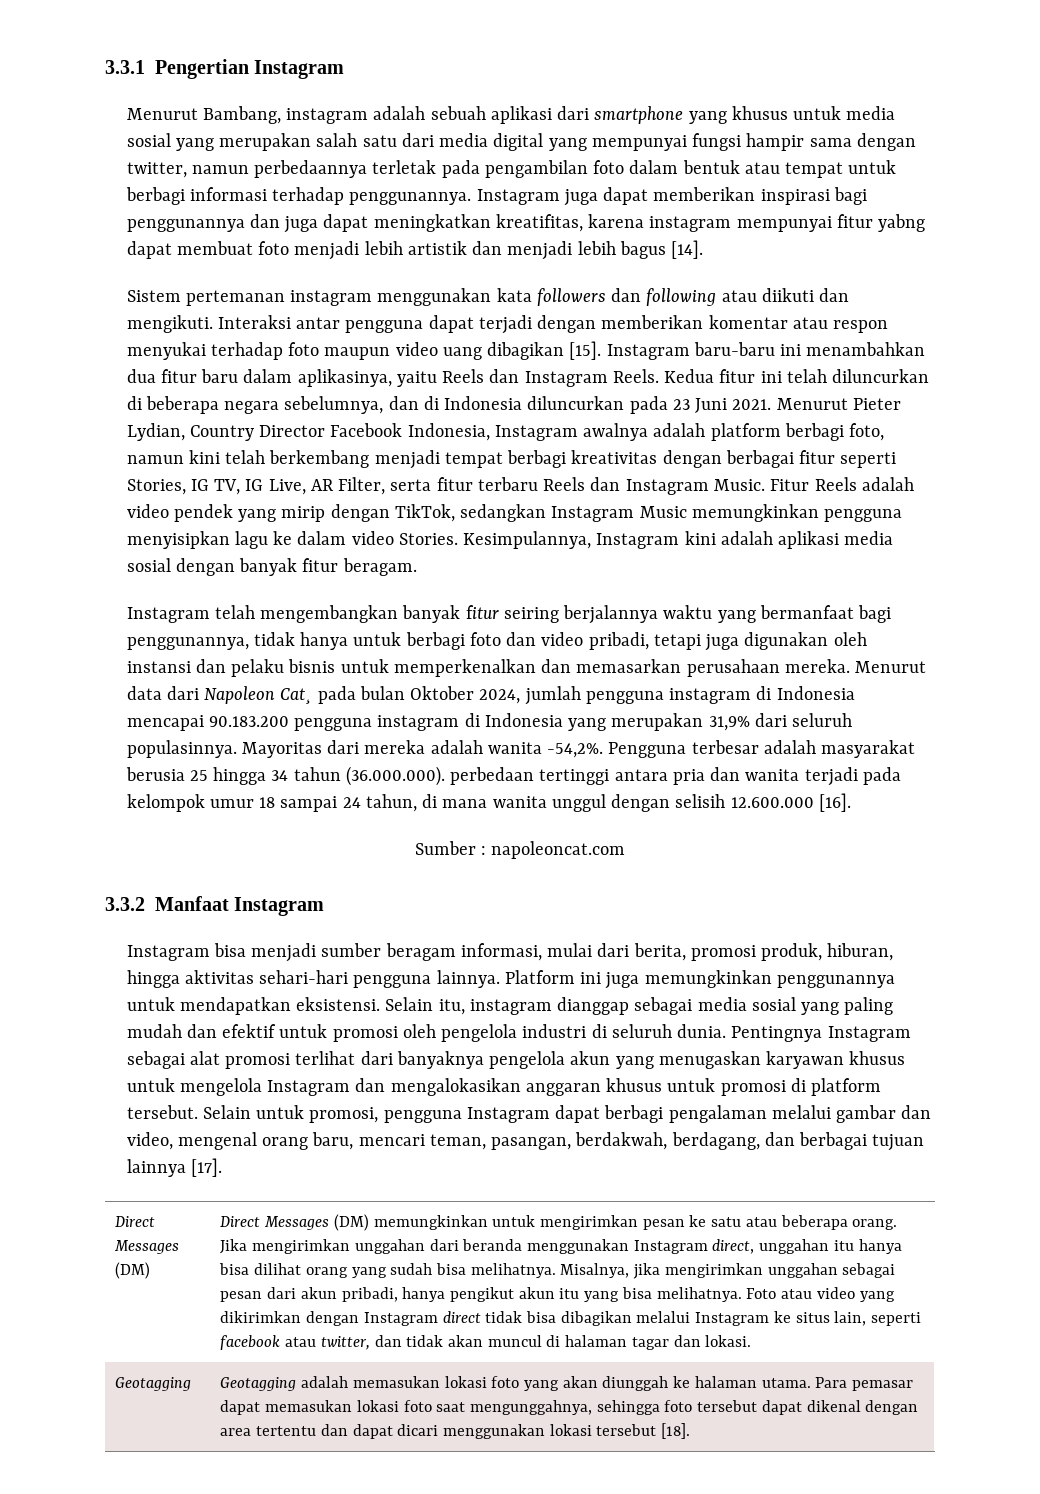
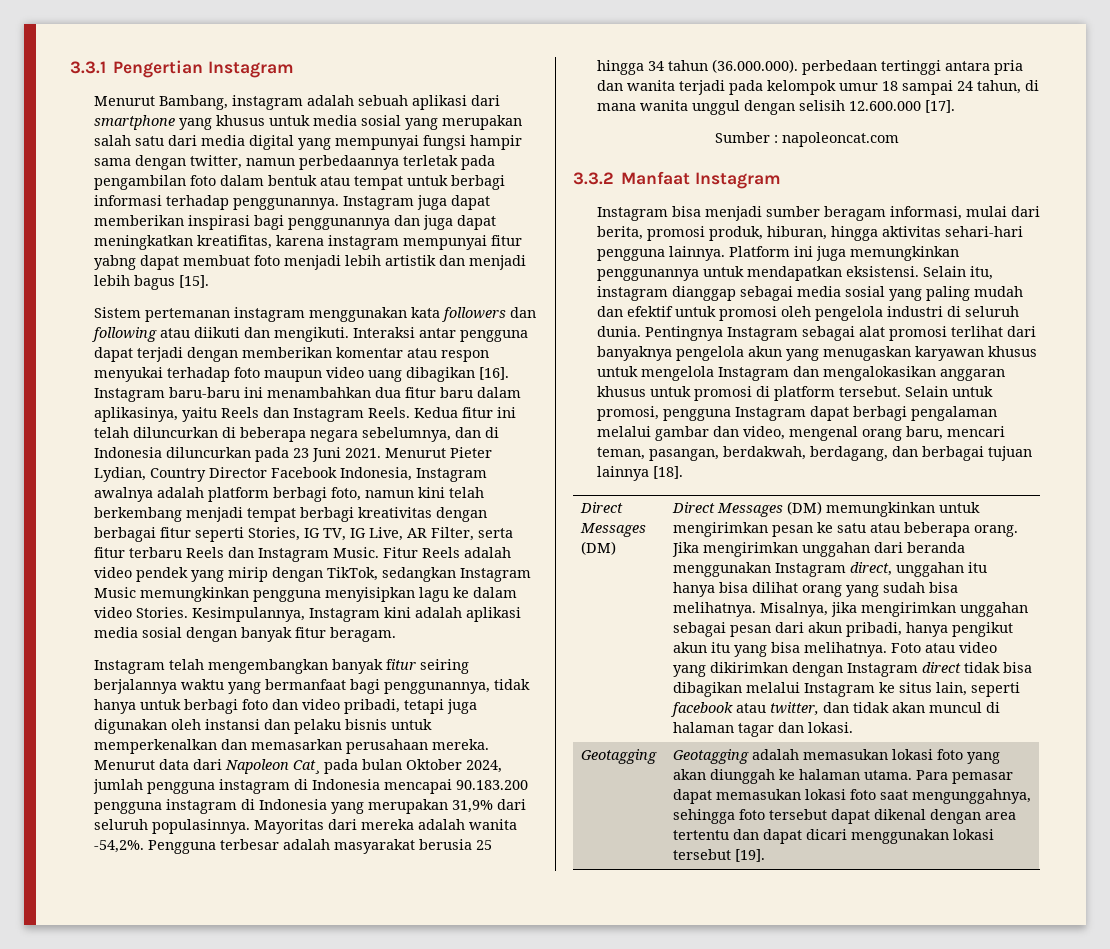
- Instagram juga dapat memberikan inspirasi bagi penggunannya dan juga dapat meningkatkan kreatifitas, karena instagram mempunyai fitur yabng dapat membuat foto menjadi lebih artistik dan menjadi lebih bagus [14].
+ Instagram juga dapat memberikan inspirasi bagi penggunannya dan juga dapat meningkatkan kreatifitas, karena instagram mempunyai fitur yabng dapat membuat foto menjadi lebih artistik dan menjadi lebih bagus [15].
- Interaksi antar pengguna dapat terjadi dengan memberikan komentar atau respon menyukai terhadap foto maupun video uang dibagikan [15].
+ Interaksi antar pengguna dapat terjadi dengan memberikan komentar atau respon menyukai terhadap foto maupun video uang dibagikan [16].
- Pengguna terbesar adalah masyarakat berusia 25 hingga 34 tahun (36.000.000). perbedaan tertinggi antara pria dan wanita terjadi pada kelompok umur 18 sampai 24 tahun, di mana wanita unggul dengan selisih 12.600.000 [16].
+ Pengguna terbesar adalah masyarakat berusia 25 hingga 34 tahun (36.000.000). perbedaan tertinggi antara pria dan wanita terjadi pada kelompok umur 18 sampai 24 tahun, di mana wanita unggul dengan selisih 12.600.000 [17].
- Selain untuk promosi, pengguna Instagram dapat berbagi pengalaman melalui gambar dan video, mengenal orang baru, mencari teman, pasangan, berdakwah, berdagang, dan berbagai tujuan lainnya [17].
+ Selain untuk promosi, pengguna Instagram dapat berbagi pengalaman melalui gambar dan video, mengenal orang baru, mencari teman, pasangan, berdakwah, berdagang, dan berbagai tujuan lainnya [18].
- Geotagging | Geotagging adalah memasukan lokasi foto yang akan diunggah ke halaman utama. Para pemasar dapat memasukan lokasi foto saat mengunggahnya, sehingga foto tersebut dapat dikenal dengan area tertentu dan dapat dicari menggunakan lokasi tersebut [18].
+ Geotagging | Geotagging adalah memasukan lokasi foto yang akan diunggah ke halaman utama. Para pemasar dapat memasukan lokasi foto saat mengunggahnya, sehingga foto tersebut dapat dikenal dengan area tertentu dan dapat dicari menggunakan lokasi tersebut [19].

